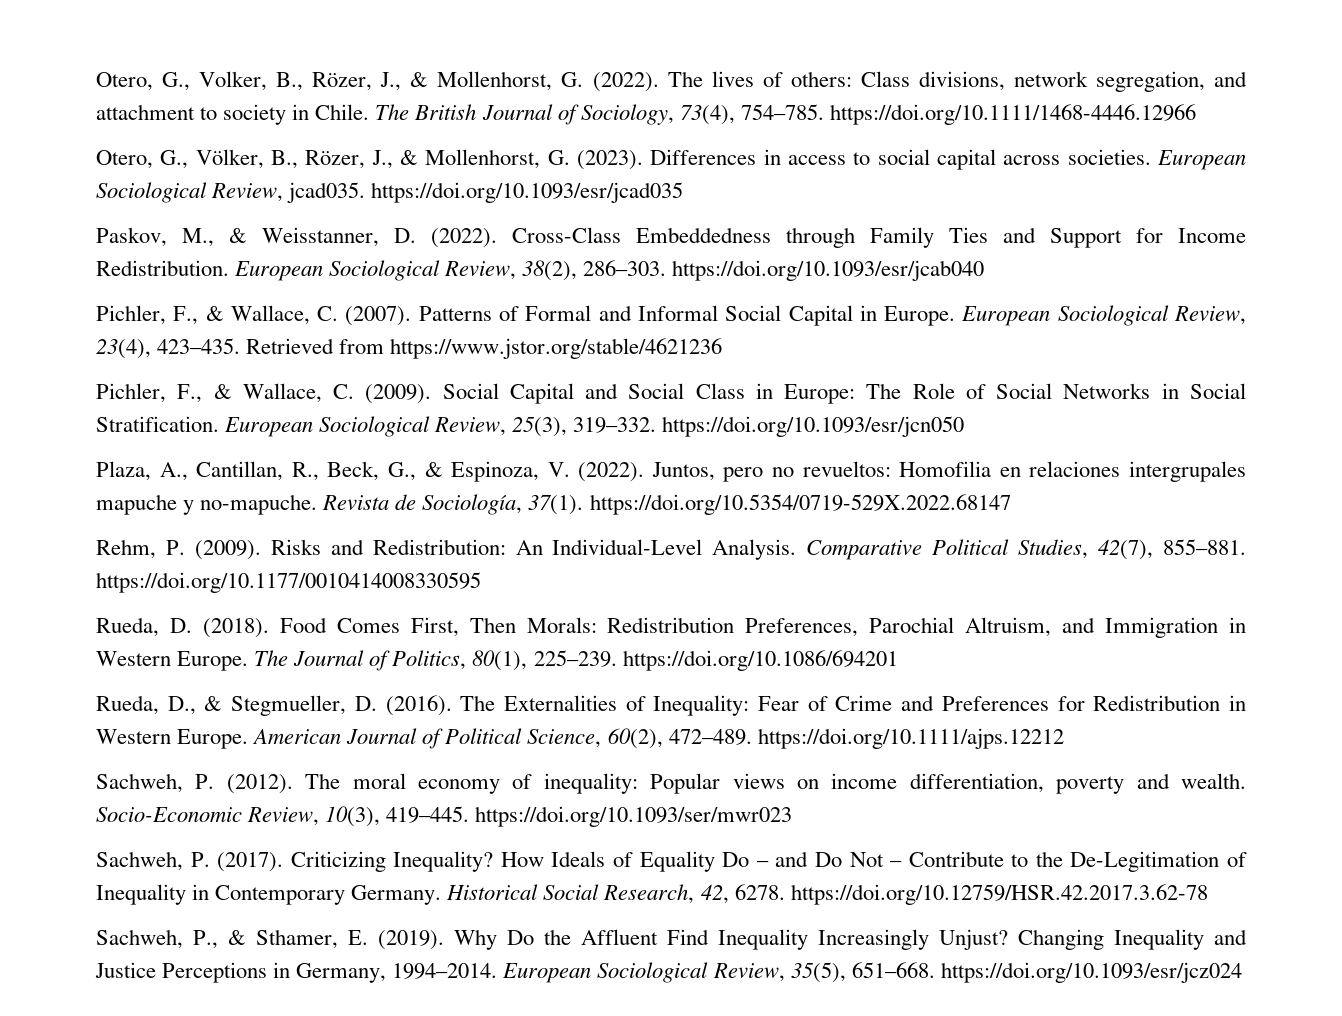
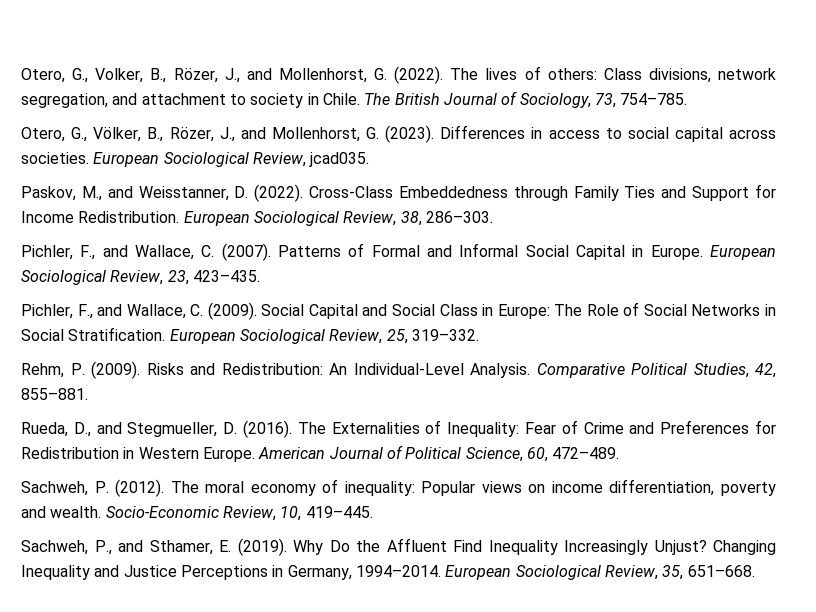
- Otero, G., Volker, B., Rözer, J., & Mollenhorst, G. (2022).
+ Otero, G., Volker, B., Rözer, J., and Mollenhorst, G. (2022).
- The British Journal of Sociology, 73(4), 754–785. https://doi.org/10.1111/1468-4446.12966
+ The British Journal of Sociology, 73, 754–785.
- Otero, G., Völker, B., Rözer, J., & Mollenhorst, G. (2023).
+ Otero, G., Völker, B., Rözer, J., and Mollenhorst, G. (2023).
- European Sociological Review, jcad035. https://doi.org/10.1093/esr/jcad035
+ European Sociological Review, jcad035.
- Paskov, M., & Weisstanner, D. (2022).
+ Paskov, M., and Weisstanner, D. (2022).
- European Sociological Review, 38(2), 286–303. https://doi.org/10.1093/esr/jcab040
- Pichler, F., & Wallace, C. (2007).
+ European Sociological Review, 38, 286–303.
+ Pichler, F., and Wallace, C. (2007).
- European Sociological Review, 23(4), 423–435. Retrieved from https://www.jstor.org/stable/4621236
- Pichler, F., & Wallace, C. (2009).
+ European Sociological Review, 23, 423–435.
+ Pichler, F., and Wallace, C. (2009).
- European Sociological Review, 25(3), 319–332. https://doi.org/10.1093/esr/jcn050
- Plaza, A., Cantillan, R., Beck, G., & Espinoza, V. (2022). Juntos, pero no revueltos: Homofilia en relaciones intergrupales mapuche y no-mapuche. Revista de Sociología, 37(1). https://doi.org/10.5354/0719-529X.2022.68147
+ European Sociological Review, 25, 319–332.
- Comparative Political Studies, 42(7), 855–881. https://doi.org/10.1177/0010414008330595
- Rueda, D. (2018). Food Comes First, Then Morals: Redistribution Preferences, Parochial Altruism, and Immigration in Western Europe. The Journal of Politics, 80(1), 225–239. https://doi.org/10.1086/694201
+ Comparative Political Studies, 42, 855–881.
- Rueda, D., & Stegmueller, D. (2016).
+ Rueda, D., and Stegmueller, D. (2016).
- American Journal of Political Science, 60(2), 472–489. https://doi.org/10.1111/ajps.12212
+ American Journal of Political Science, 60, 472–489.
- Socio-Economic Review, 10(3), 419–445. https://doi.org/10.1093/ser/mwr023
- Sachweh, P. (2017). Criticizing Inequality? How Ideals of Equality Do – and Do Not – Contribute to the De-Legitimation of Inequality in Contemporary Germany. Historical Social Research, 42, 6278. https://doi.org/10.12759/HSR.42.2017.3.62-78
+ Socio-Economic Review, 10, 419–445.
- Sachweh, P., & Sthamer, E. (2019).
+ Sachweh, P., and Sthamer, E. (2019).
- European Sociological Review, 35(5), 651–668. https://doi.org/10.1093/esr/jcz024
+ European Sociological Review, 35, 651–668.

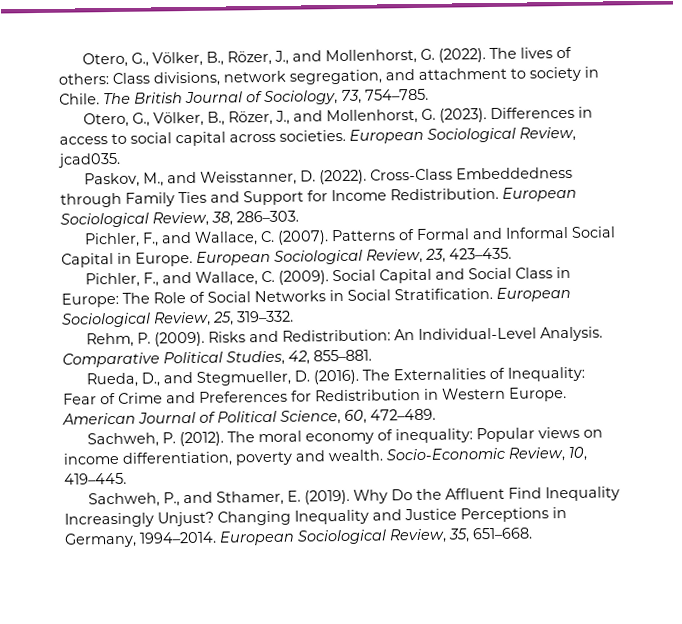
- Otero, G., Volker, B., Rözer, J., and Mollenhorst, G. (2022).
+ Otero, G., Völker, B., Rözer, J., and Mollenhorst, G. (2022).

